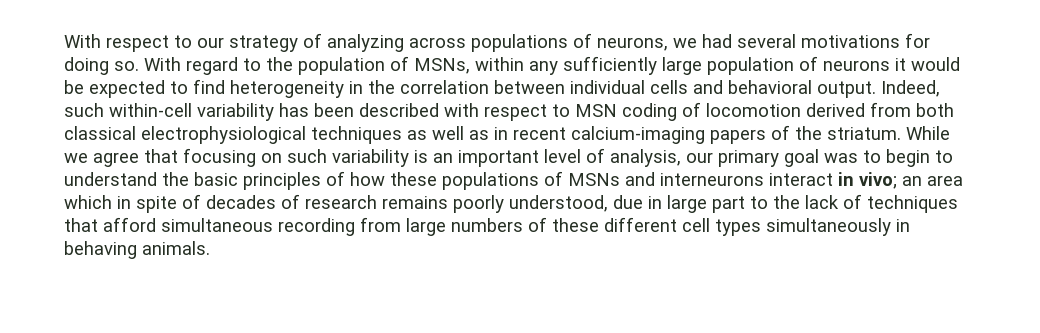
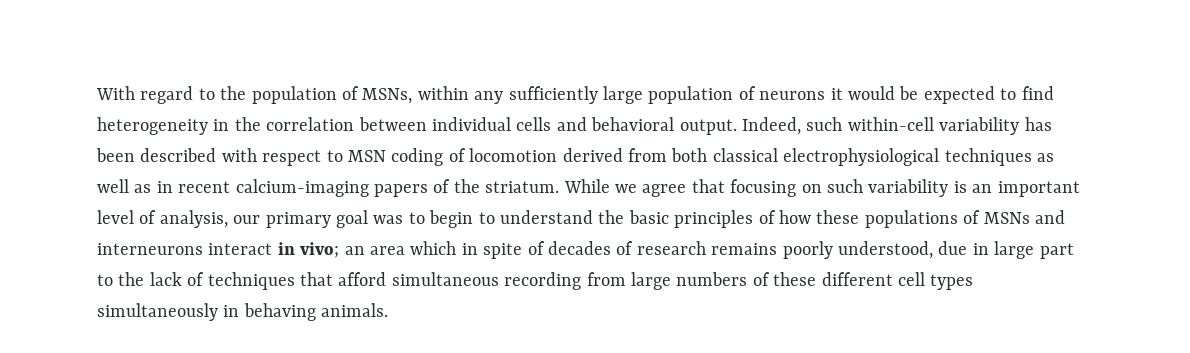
- With respect to our strategy of analyzing across populations of neurons, we had several motivations for doing so. With regard to the population of MSNs, within any sufficiently large population of neurons it would be expected to find heterogeneity in the correlation between individual cells and behavioral output.
+ With regard to the population of MSNs, within any sufficiently large population of neurons it would be expected to find heterogeneity in the correlation between individual cells and behavioral output.

